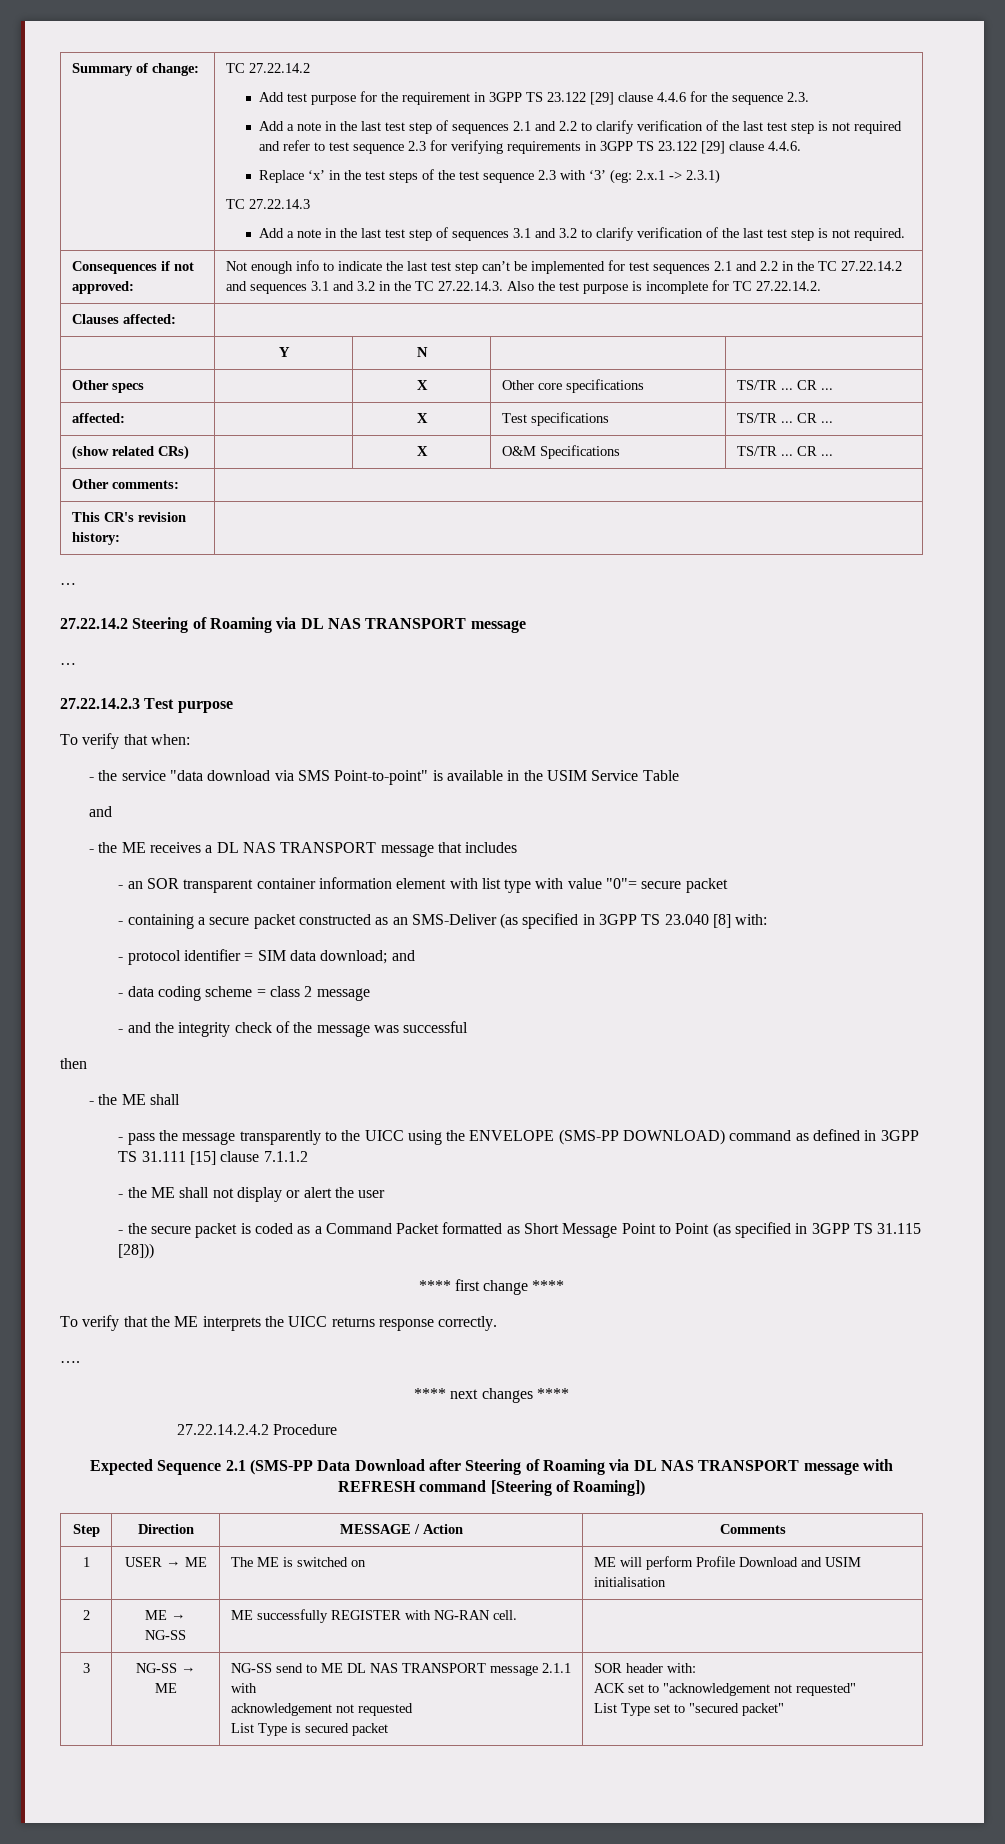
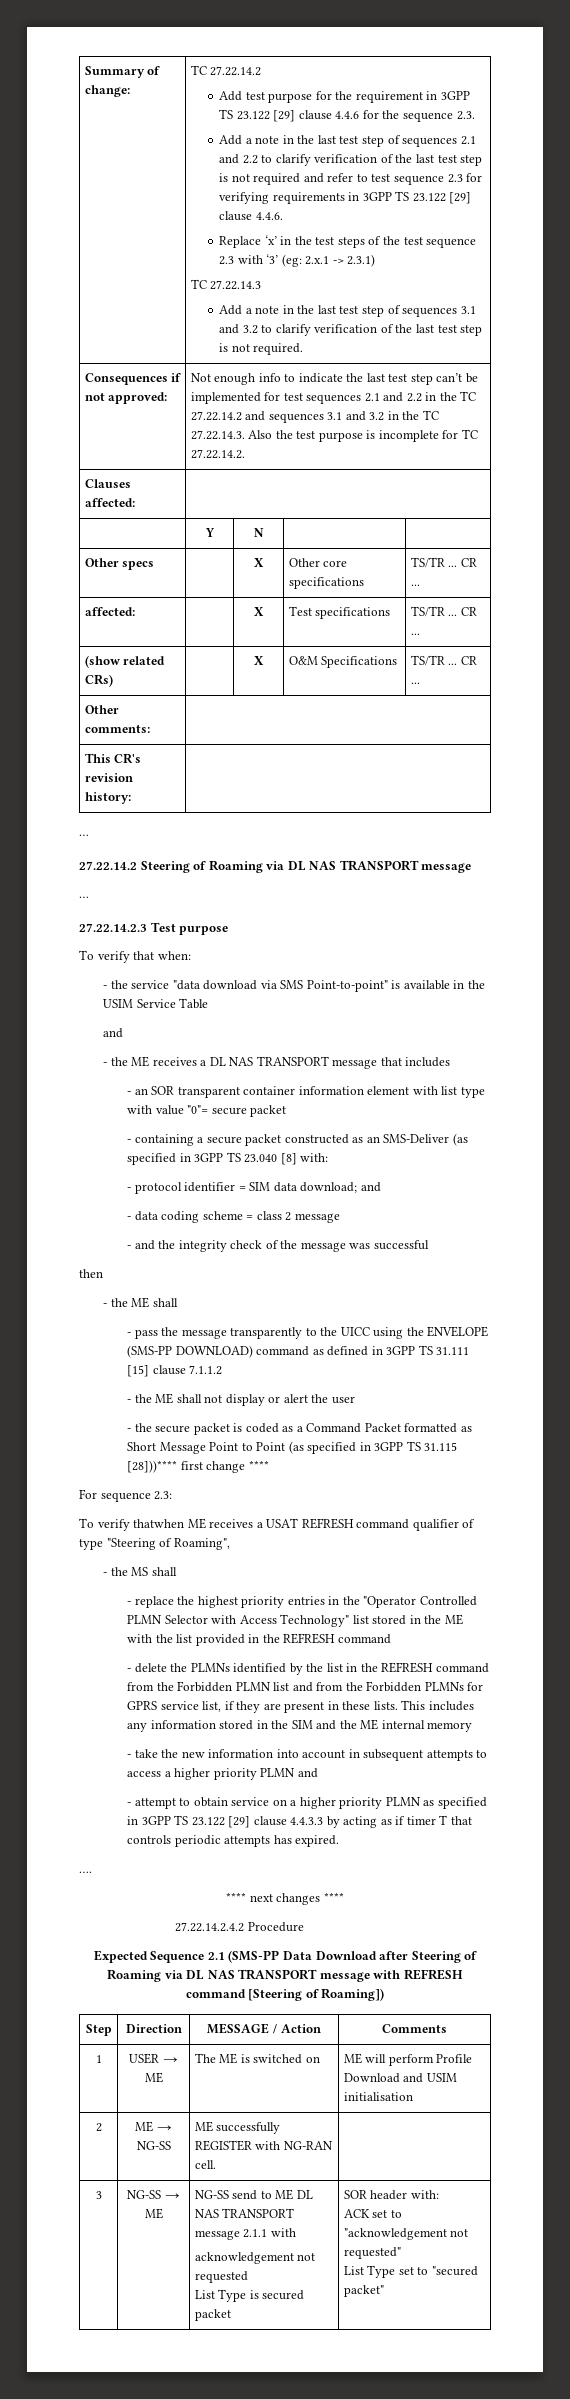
- - the secure packet is coded as a Command Packet formatted as Short Message Point to Point (as specified in 3GPP TS 31.115 [28]))
- **** first change ****
+ - the secure packet is coded as a Command Packet formatted as Short Message Point to Point (as specified in 3GPP TS 31.115 [28]))**** first change ****
- To verify that the ME interprets the UICC returns response correctly.
+ For sequence 2.3:
+ To verify thatwhen ME receives a USAT REFRESH command qualifier of type "Steering of Roaming",
+ - the MS shall
+ - replace the highest priority entries in the "Operator Controlled PLMN Selector with Access Technology" list stored in the ME with the list provided in the REFRESH command
+ - delete the PLMNs identified by the list in the REFRESH command from the Forbidden PLMN list and from the Forbidden PLMNs for GPRS service list, if they are present in these lists. This includes any information stored in the SIM and the ME internal memory
+ - take the new information into account in subsequent attempts to access a higher priority PLMN and
+ - attempt to obtain service on a higher priority PLMN as specified in 3GPP TS 23.122 [29] clause 4.4.3.3 by acting as if timer T that controls periodic attempts has expired.

